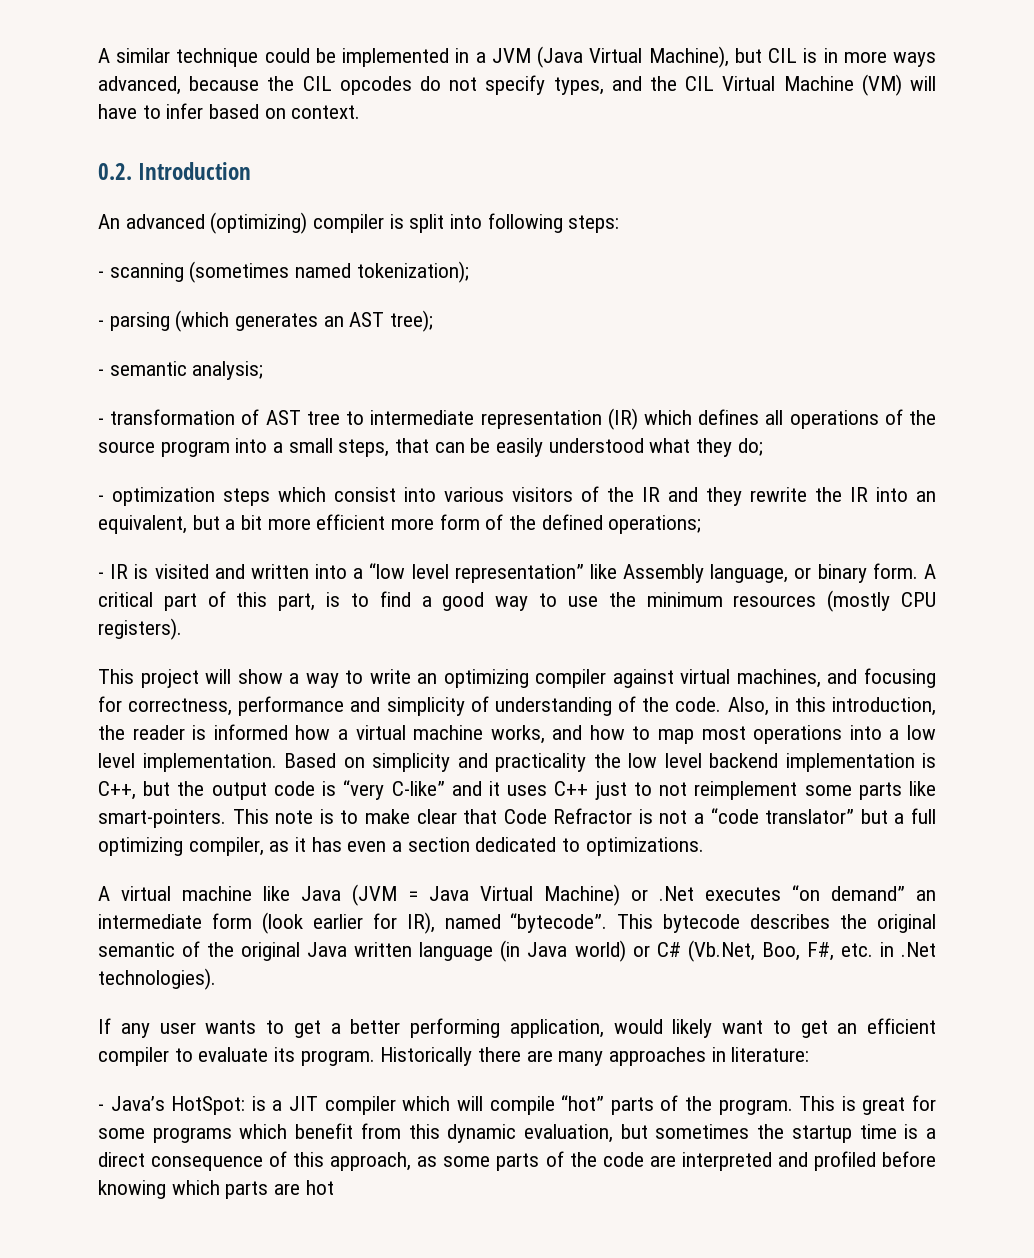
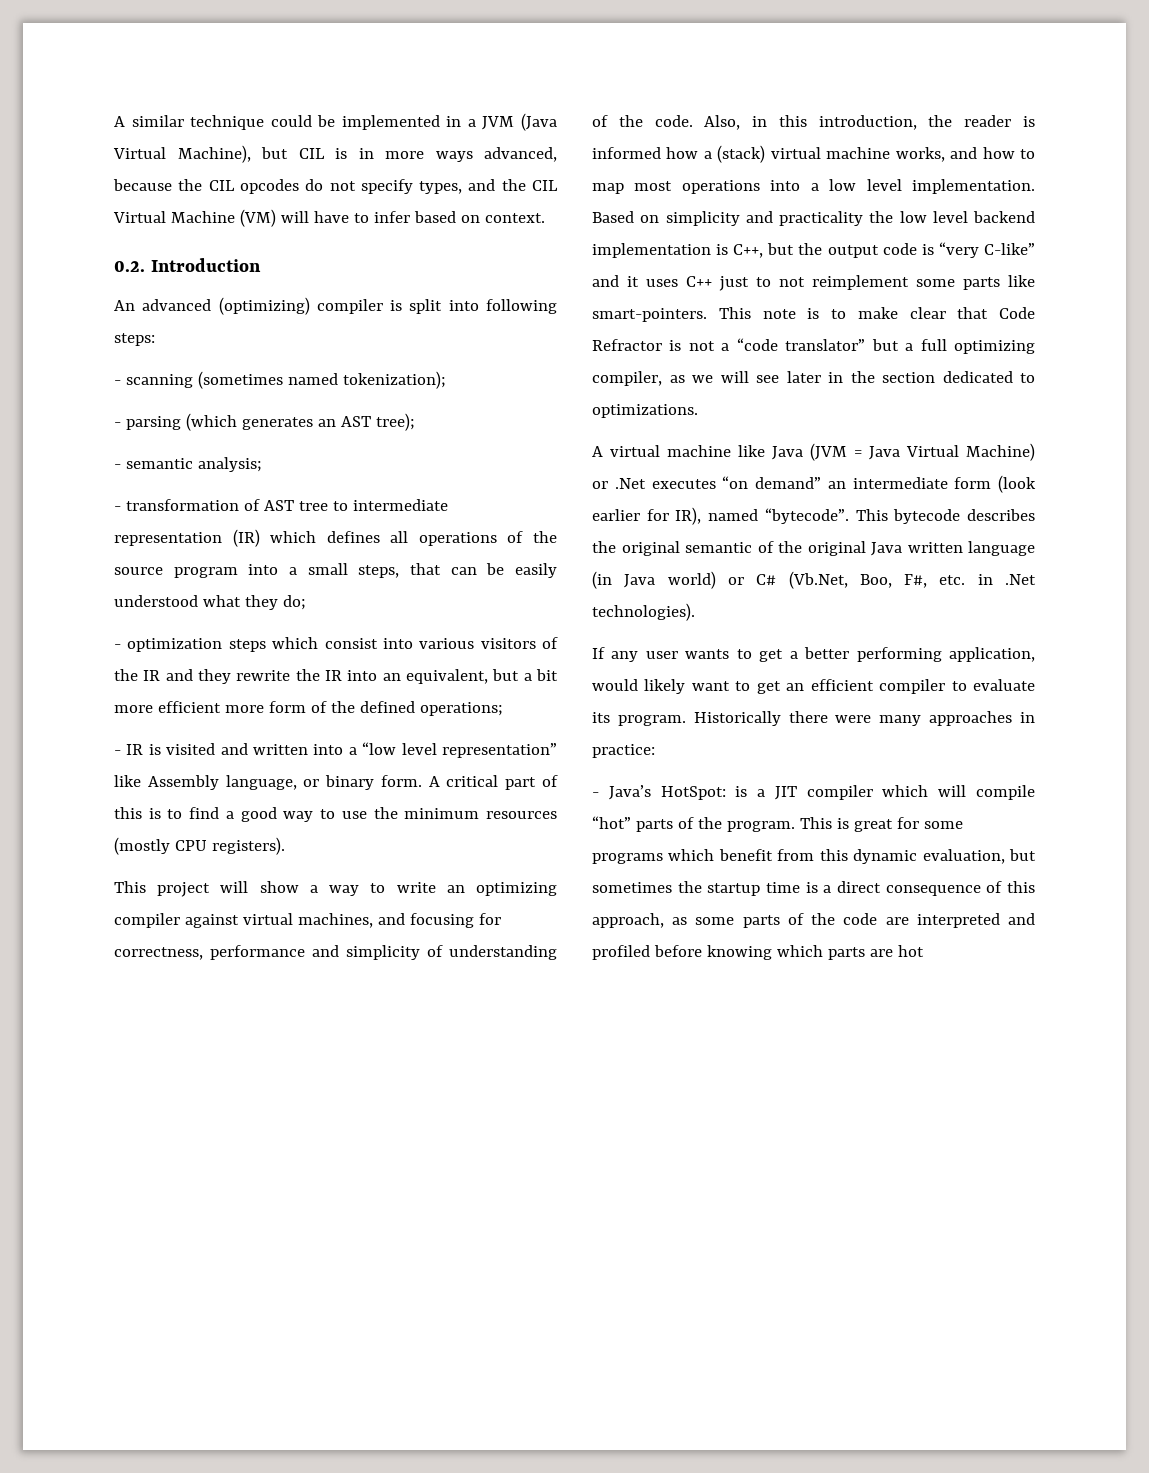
- A critical part of this part, is to find a good way to use the minimum resources (mostly CPU registers).
+ A critical part of this is to find a good way to use the minimum resources (mostly CPU registers).
- Also, in this introduction, the reader is informed how a virtual machine works, and how to map most operations into a low level implementation.
+ Also, in this introduction, the reader is informed how a (stack) virtual machine works, and how to map most operations into a low level implementation.
- This note is to make clear that Code Refractor is not a “code translator” but a full optimizing compiler, as it has even a section dedicated to optimizations.
+ This note is to make clear that Code Refractor is not a “code translator” but a full optimizing compiler, as we will see later in the section dedicated to optimizations.
- Historically there are many approaches in literature:
+ Historically there were many approaches in practice:

